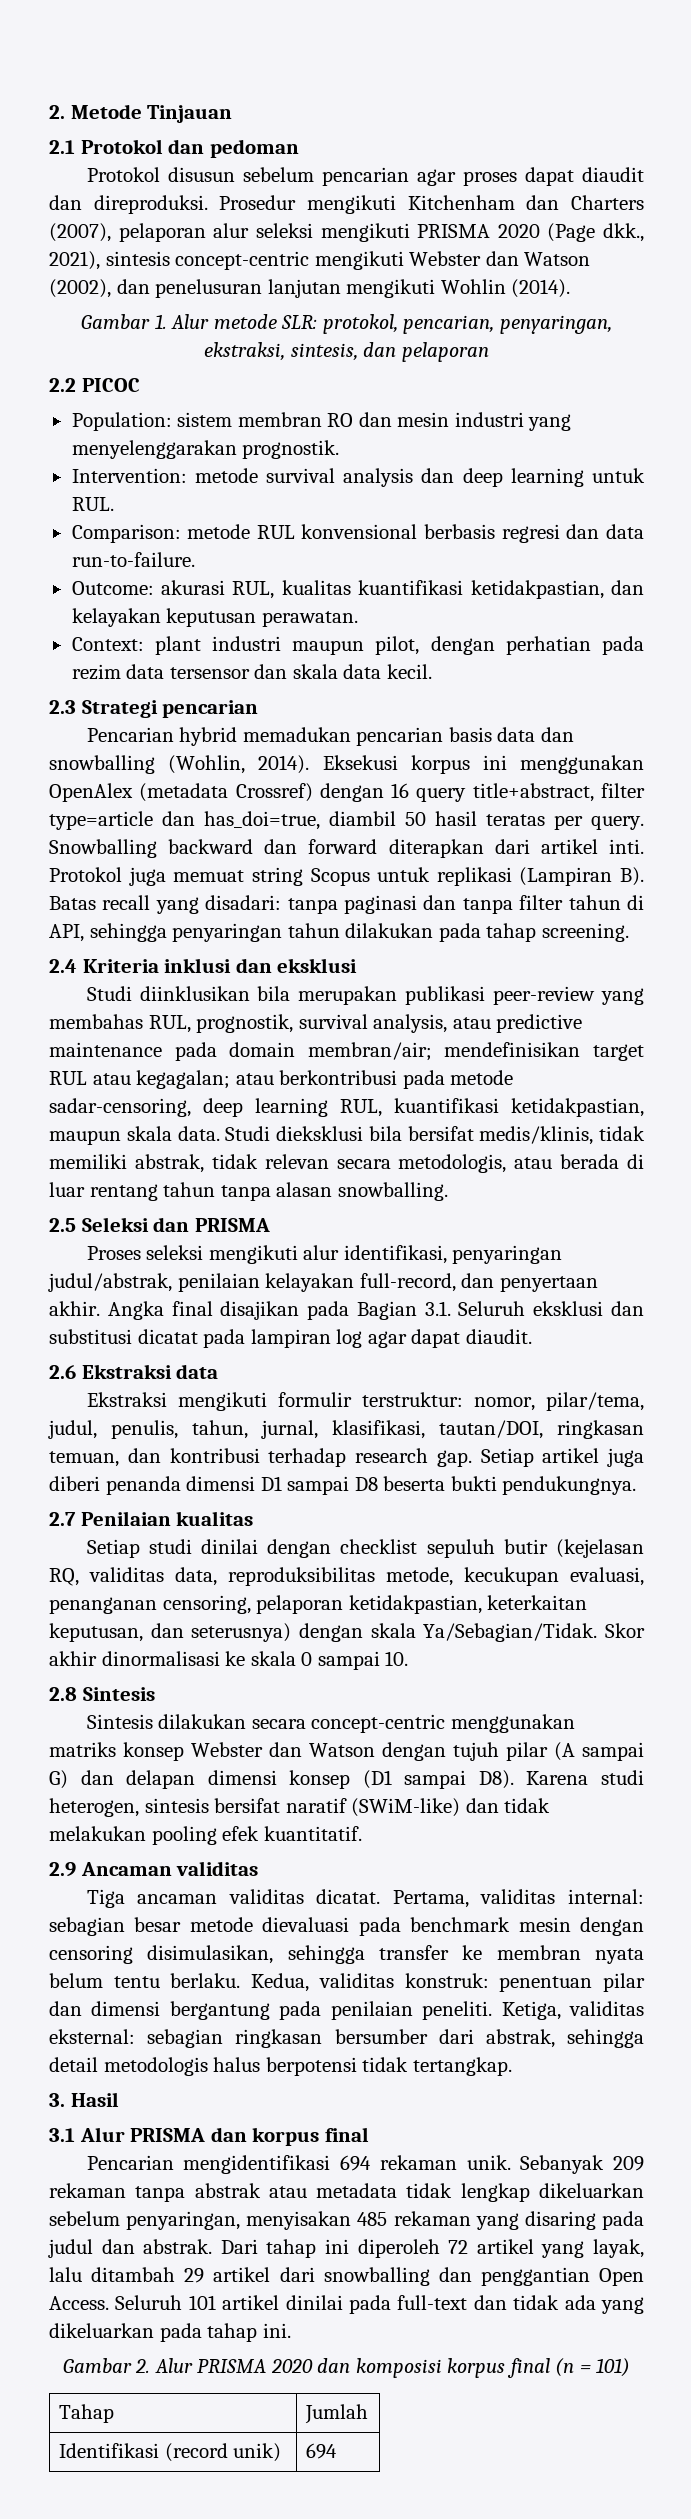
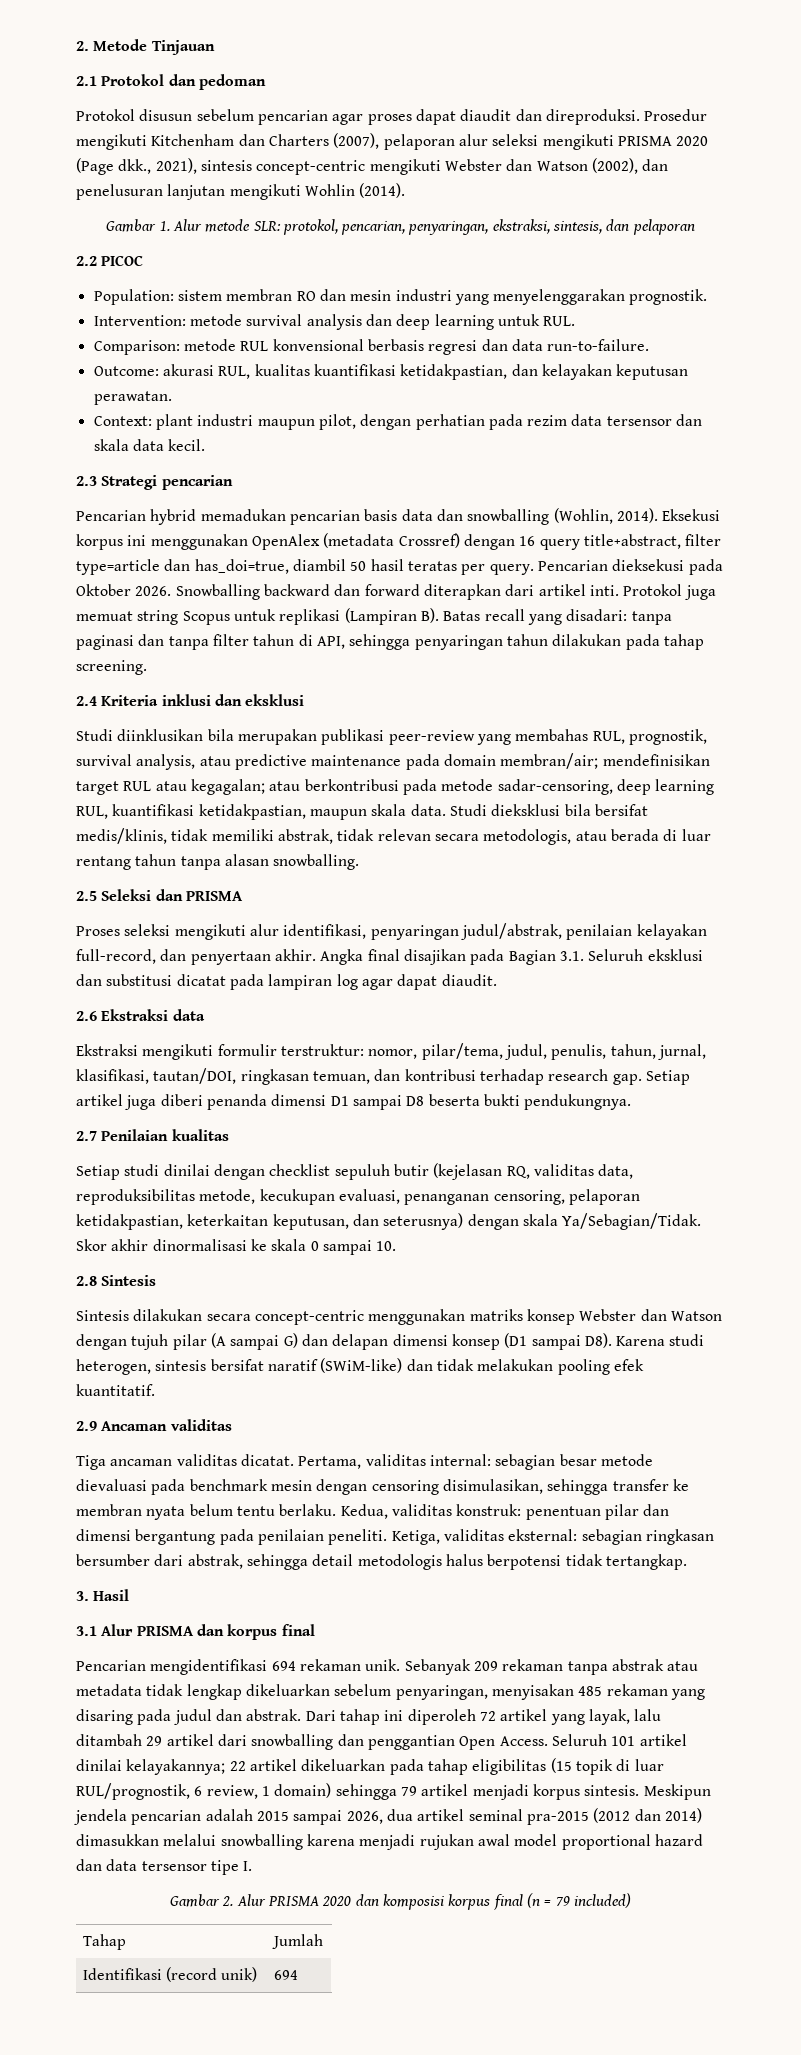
+ Pencarian dieksekusi pada Oktober 2026.
- Seluruh 101 artikel dinilai pada full-text dan tidak ada yang dikeluarkan pada tahap ini.
+ Seluruh 101 artikel dinilai kelayakannya; 22 artikel dikeluarkan pada tahap eligibilitas (15 topik di luar RUL/prognostik, 6 review, 1 domain) sehingga 79 artikel menjadi korpus sintesis. Meskipun jendela pencarian adalah 2015 sampai 2026, dua artikel seminal pra-2015 (2012 dan 2014) dimasukkan melalui snowballing karena menjadi rujukan awal model proportional hazard dan data tersensor tipe I.
- Gambar 2. Alur PRISMA 2020 dan komposisi korpus final (n = 101)
+ Gambar 2. Alur PRISMA 2020 dan komposisi korpus final (n = 79 included)

